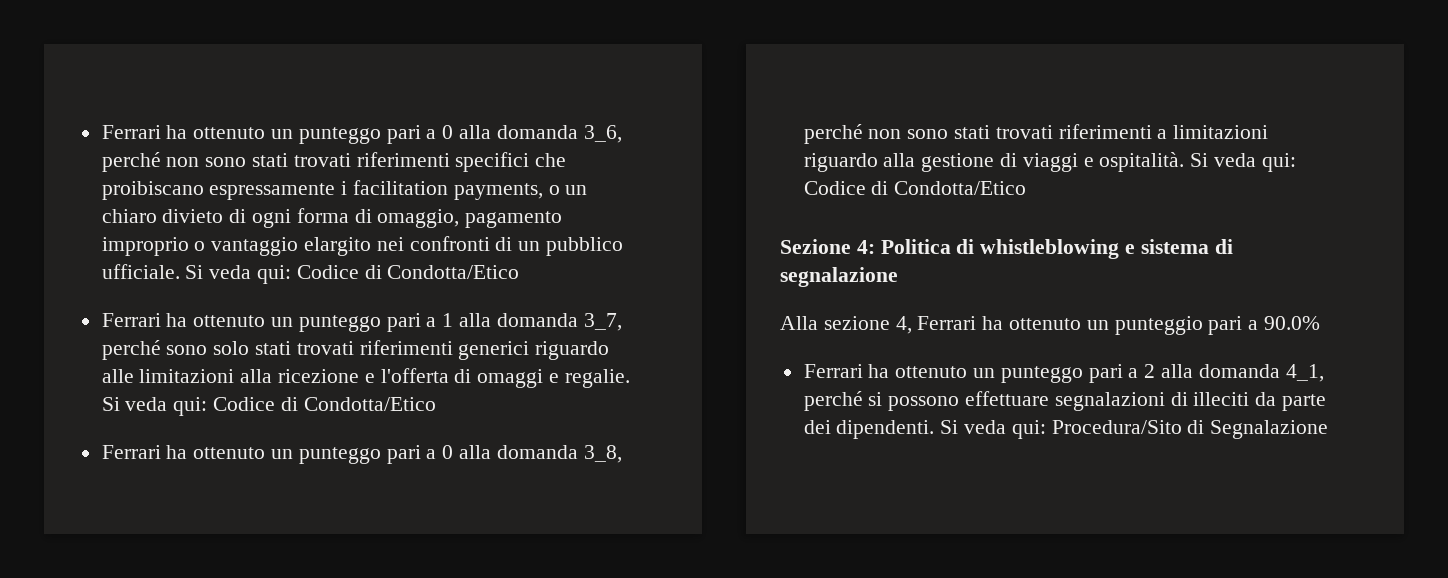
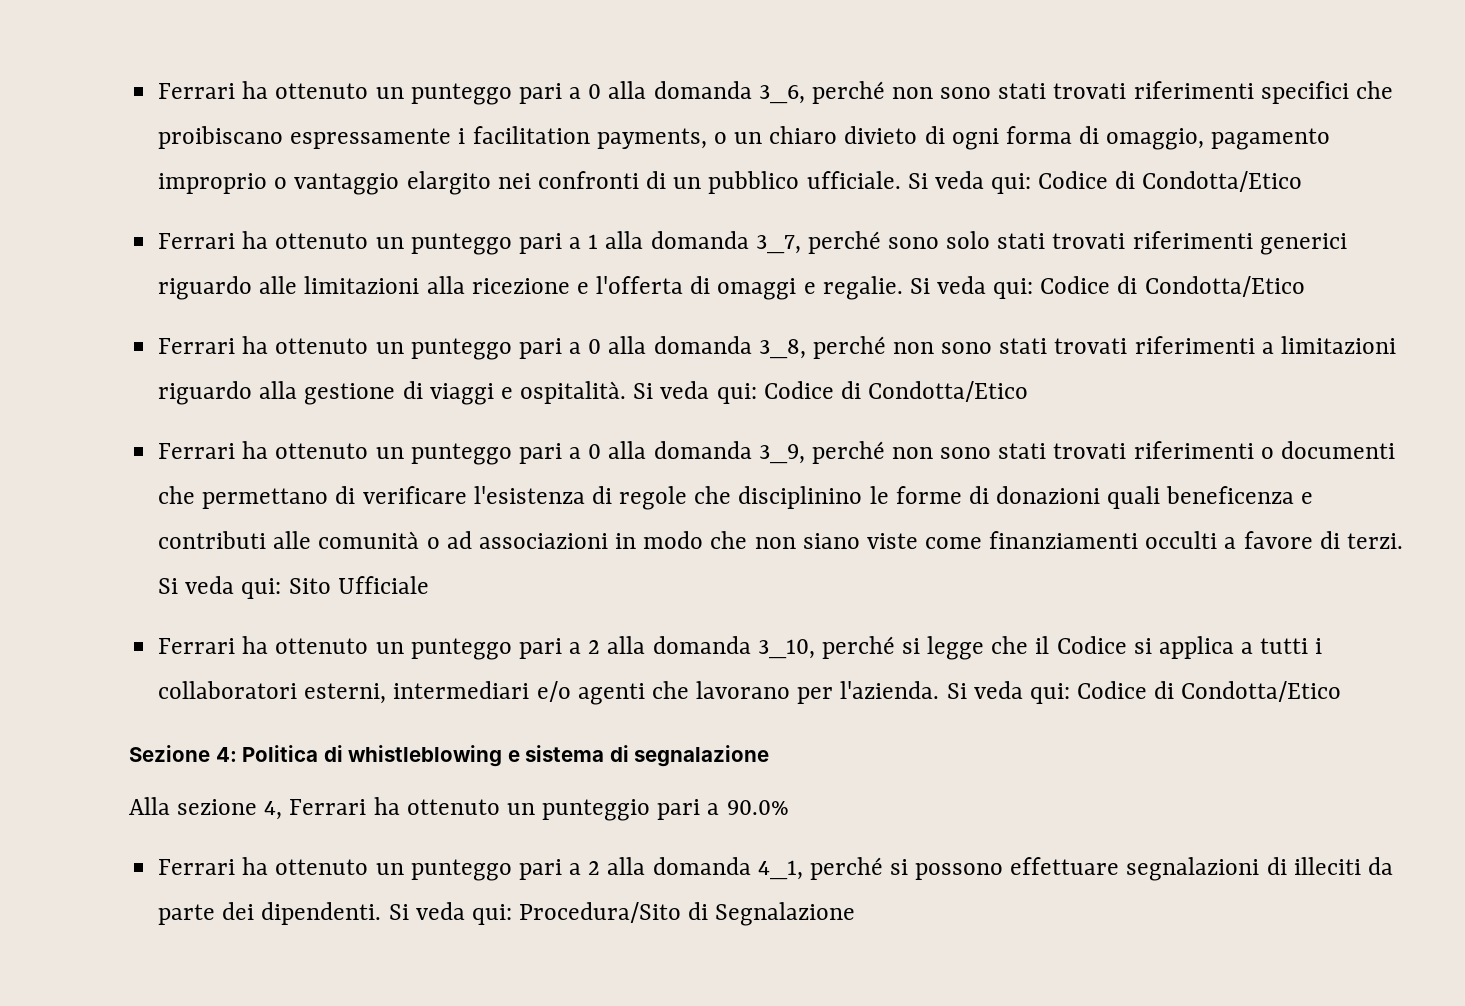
+ Ferrari ha ottenuto un punteggo pari a 0 alla domanda 3_9, perché non sono stati trovati riferimenti o documenti che permettano di verificare l'esistenza di regole che disciplinino le forme di donazioni quali beneficenza e contributi alle comunità o ad associazioni in modo che non siano viste come finanziamenti occulti a favore di terzi. Si veda qui: Sito Ufficiale
+ Ferrari ha ottenuto un punteggo pari a 2 alla domanda 3_10, perché si legge che il Codice si applica a tutti i collaboratori esterni, intermediari e/o agenti che lavorano per l'azienda. Si veda qui: Codice di Condotta/Etico

